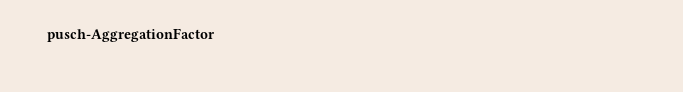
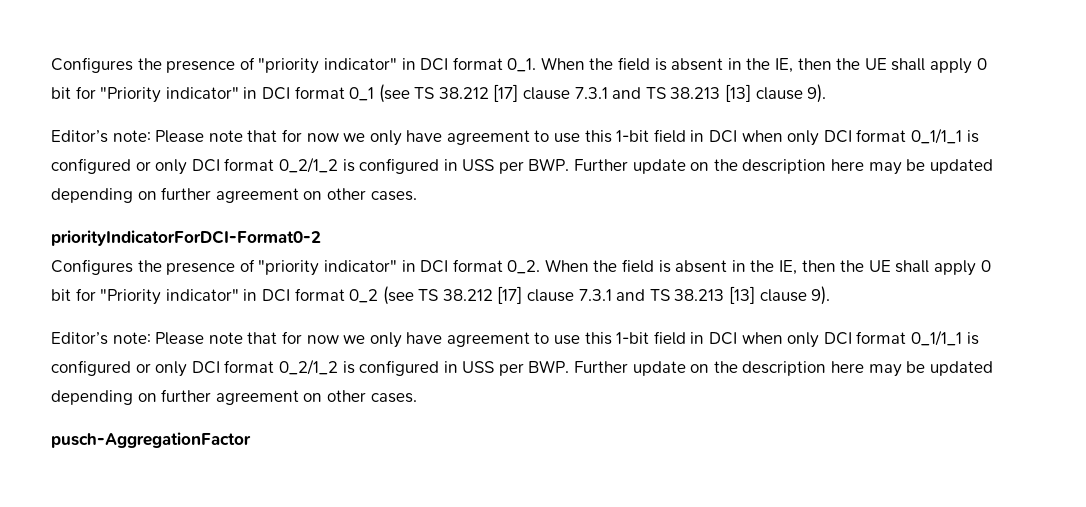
+ Configures the presence of "priority indicator" in DCI format 0_1. When the field is absent in the IE, then the UE shall apply 0 bit for "Priority indicator" in DCI format 0_1 (see TS 38.212 [17] clause 7.3.1 and TS 38.213 [13] clause 9).
+ Editor’s note: Please note that for now we only have agreement to use this 1-bit field in DCI when only DCI format 0_1/1_1 is configured or only DCI format 0_2/1_2 is configured in USS per BWP. Further update on the description here may be updated depending on further agreement on other cases.
+ priorityIndicatorForDCI-Format0-2
+ Configures the presence of "priority indicator" in DCI format 0_2. When the field is absent in the IE, then the UE shall apply 0 bit for "Priority indicator" in DCI format 0_2 (see TS 38.212 [17] clause 7.3.1 and TS 38.213 [13] clause 9).
+ Editor’s note: Please note that for now we only have agreement to use this 1-bit field in DCI when only DCI format 0_1/1_1 is configured or only DCI format 0_2/1_2 is configured in USS per BWP. Further update on the description here may be updated depending on further agreement on other cases.

